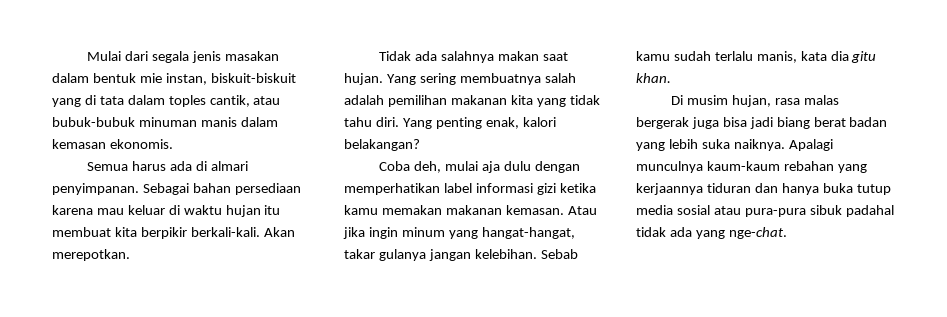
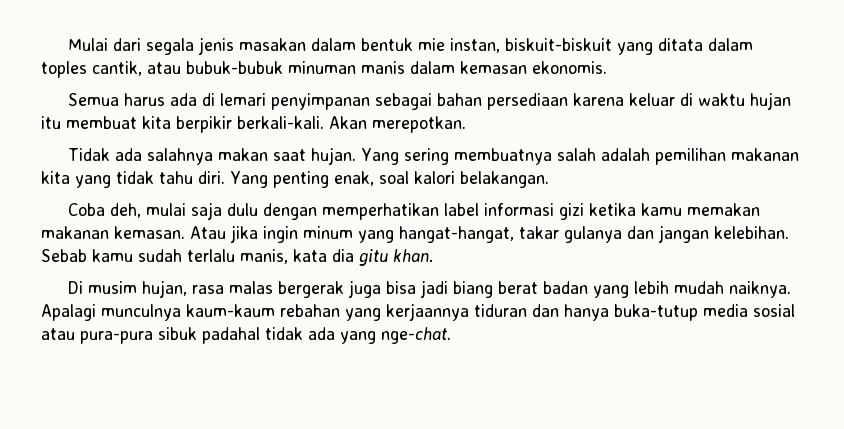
- Mulai dari segala jenis masakan dalam bentuk mie instan, biskuit-biskuit yang di tata dalam toples cantik, atau bubuk-bubuk minuman manis dalam kemasan ekonomis.
+ Mulai dari segala jenis masakan dalam bentuk mie instan, biskuit-biskuit yang ditata dalam toples cantik, atau bubuk-bubuk minuman manis dalam kemasan ekonomis.
- Semua harus ada di almari penyimpanan. Sebagai bahan persediaan karena mau keluar di waktu hujan itu membuat kita berpikir berkali-kali.
+ Semua harus ada di lemari penyimpanan sebagai bahan persediaan karena keluar di waktu hujan itu membuat kita berpikir berkali-kali.
- Yang penting enak, kalori belakangan?
+ Yang penting enak, soal kalori belakangan.
- Coba deh, mulai aja dulu dengan memperhatikan label informasi gizi ketika kamu memakan makanan kemasan.
+ Coba deh, mulai saja dulu dengan memperhatikan label informasi gizi ketika kamu memakan makanan kemasan.
- Atau jika ingin minum yang hangat-hangat, takar gulanya jangan kelebihan.
+ Atau jika ingin minum yang hangat-hangat, takar gulanya dan jangan kelebihan.
- Di musim hujan, rasa malas bergerak juga bisa jadi biang berat badan yang lebih suka naiknya.
+ Di musim hujan, rasa malas bergerak juga bisa jadi biang berat badan yang lebih mudah naiknya.
- Apalagi munculnya kaum-kaum rebahan yang kerjaannya tiduran dan hanya buka tutup media sosial atau pura-pura sibuk padahal tidak ada yang nge-chat.
+ Apalagi munculnya kaum-kaum rebahan yang kerjaannya tiduran dan hanya buka-tutup media sosial atau pura-pura sibuk padahal tidak ada yang nge-chat.

